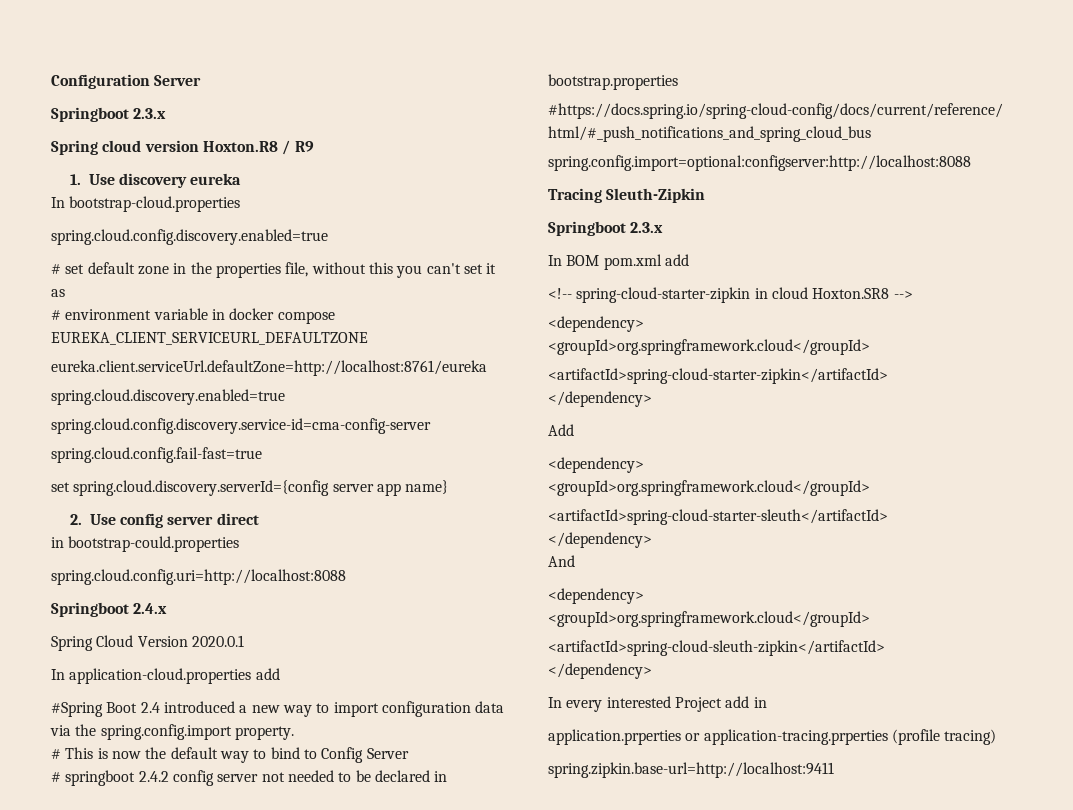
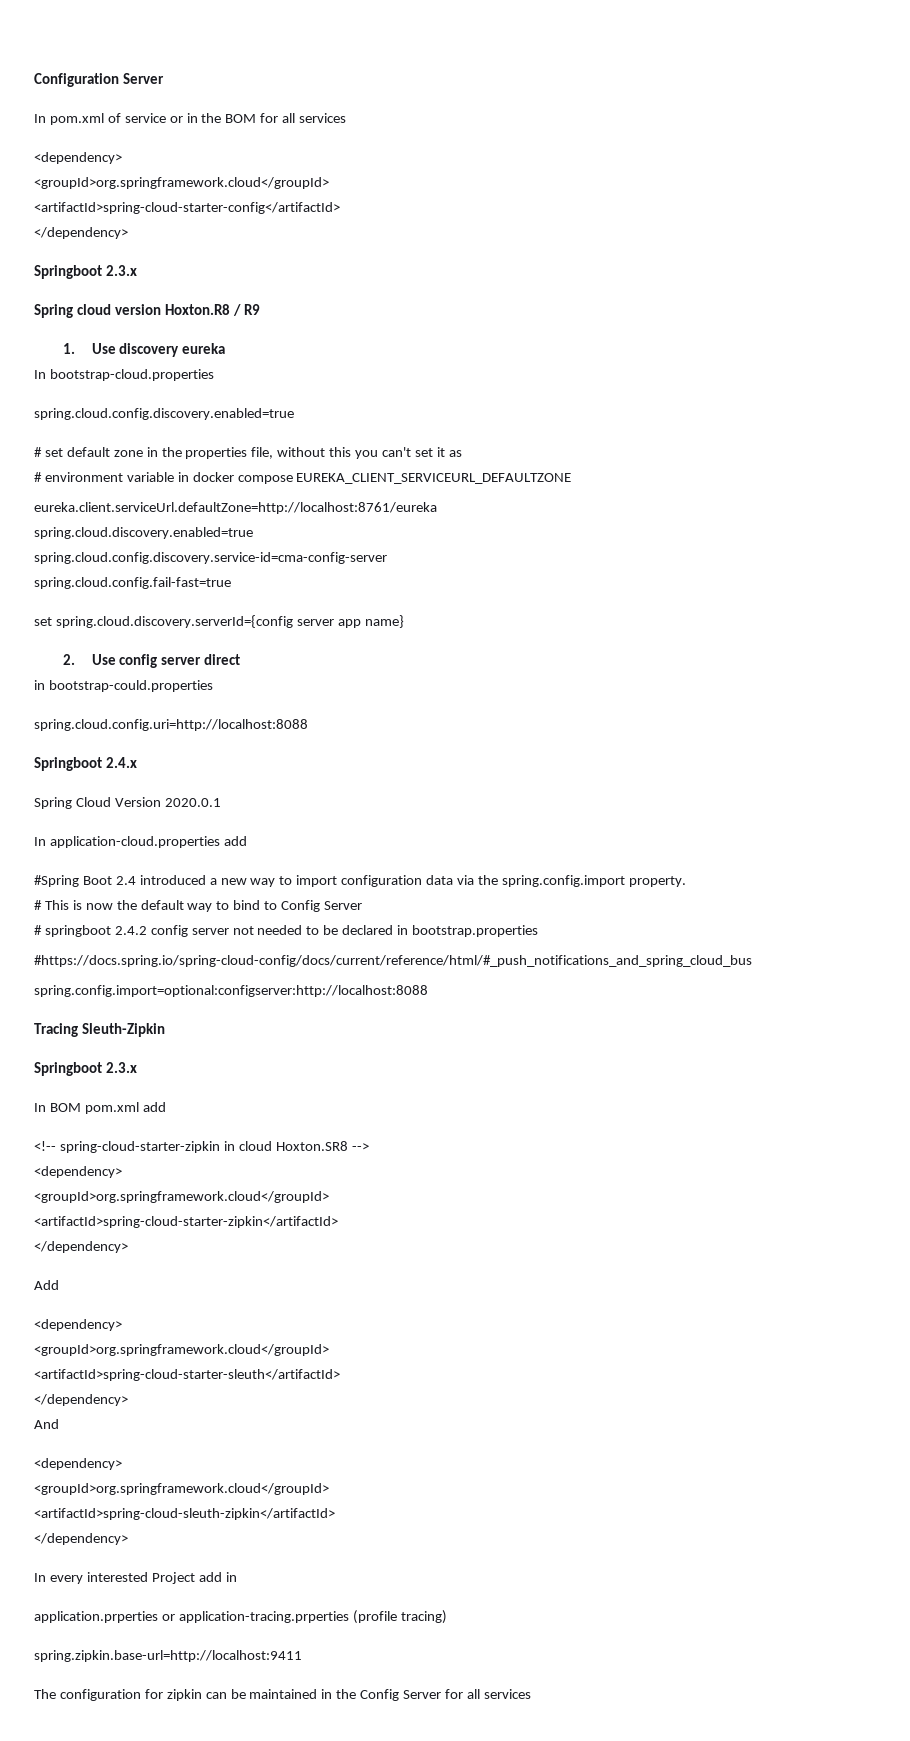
+ In pom.xml of service or in the BOM for all services
+ <dependency>
+ <groupId>org.springframework.cloud</groupId>
+ <artifactId>spring-cloud-starter-config</artifactId>
+ </dependency>
+ The configuration for zipkin can be maintained in the Config Server for all services

